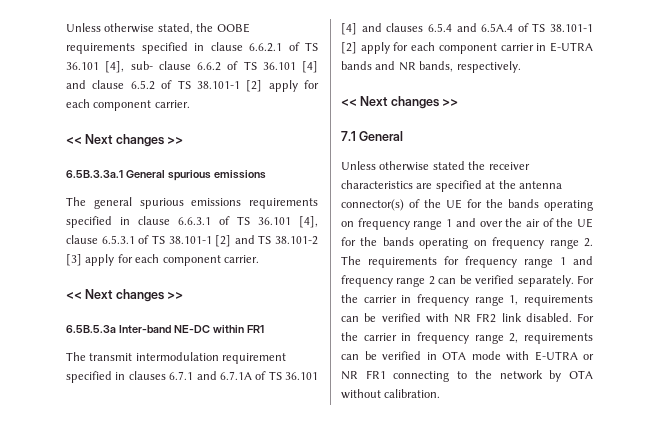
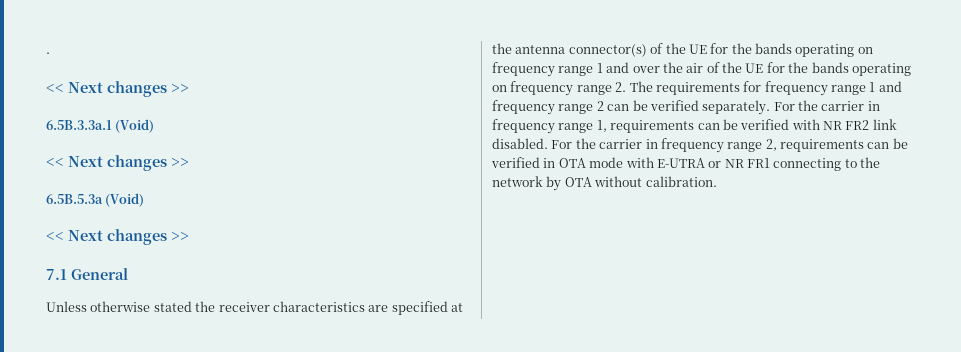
- Unless otherwise stated, the OOBE requirements specified in clause 6.6.2.1 of TS 36.101 [4], sub- clause 6.6.2 of TS 36.101 [4] and clause 6.5.2 of TS 38.101-1 [2] apply for each component carrier.
+ .
- 6.5B.3.3a.1 General spurious emissions
- The general spurious emissions requirements specified in clause 6.6.3.1 of TS 36.101 [4], clause 6.5.3.1 of TS 38.101-1 [2] and TS 38.101-2 [3] apply for each component carrier.
+ 6.5B.3.3a.1 (Void)
- 6.5B.5.3a Inter-band NE-DC within FR1
- The transmit intermodulation requirement specified in clauses 6.7.1 and 6.7.1A of TS 36.101 [4] and clauses 6.5.4 and 6.5A.4 of TS 38.101-1 [2] apply for each component carrier in E-UTRA bands and NR bands, respectively.
+ 6.5B.5.3a (Void)

